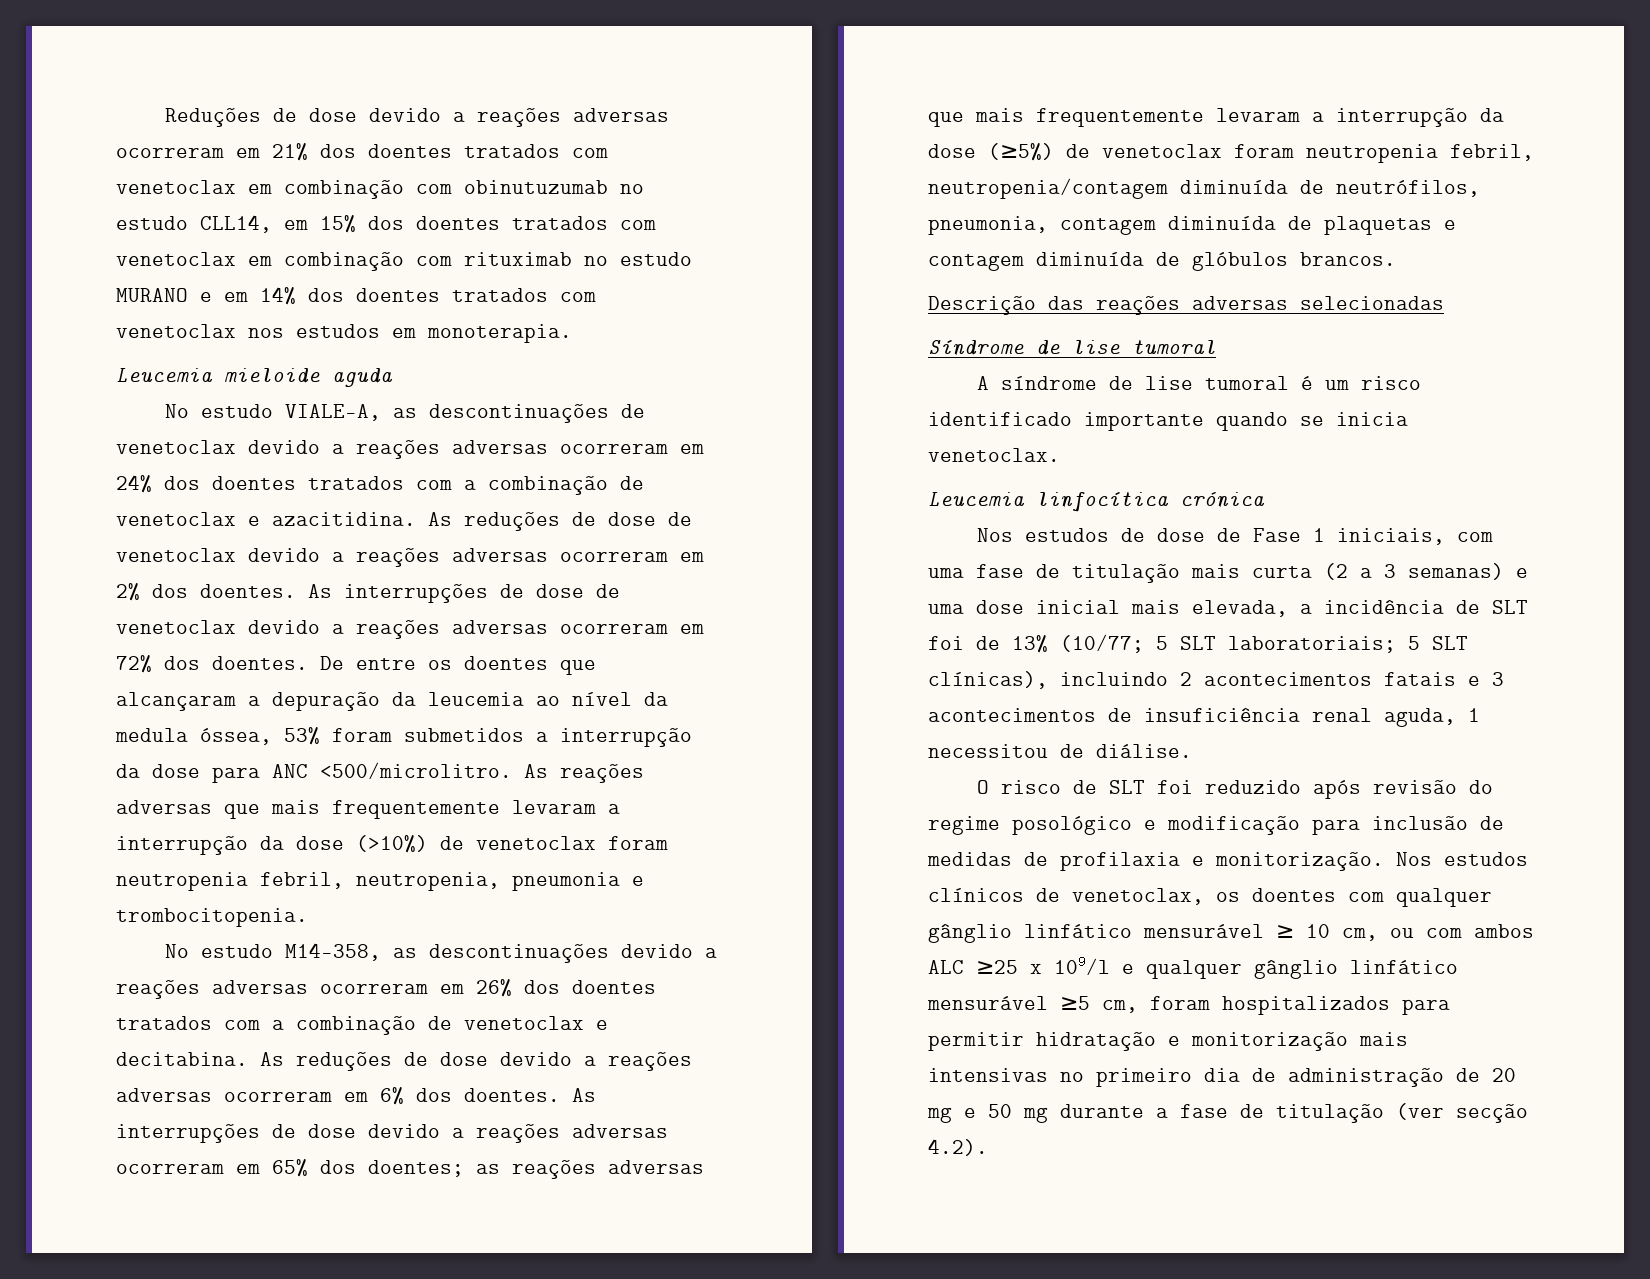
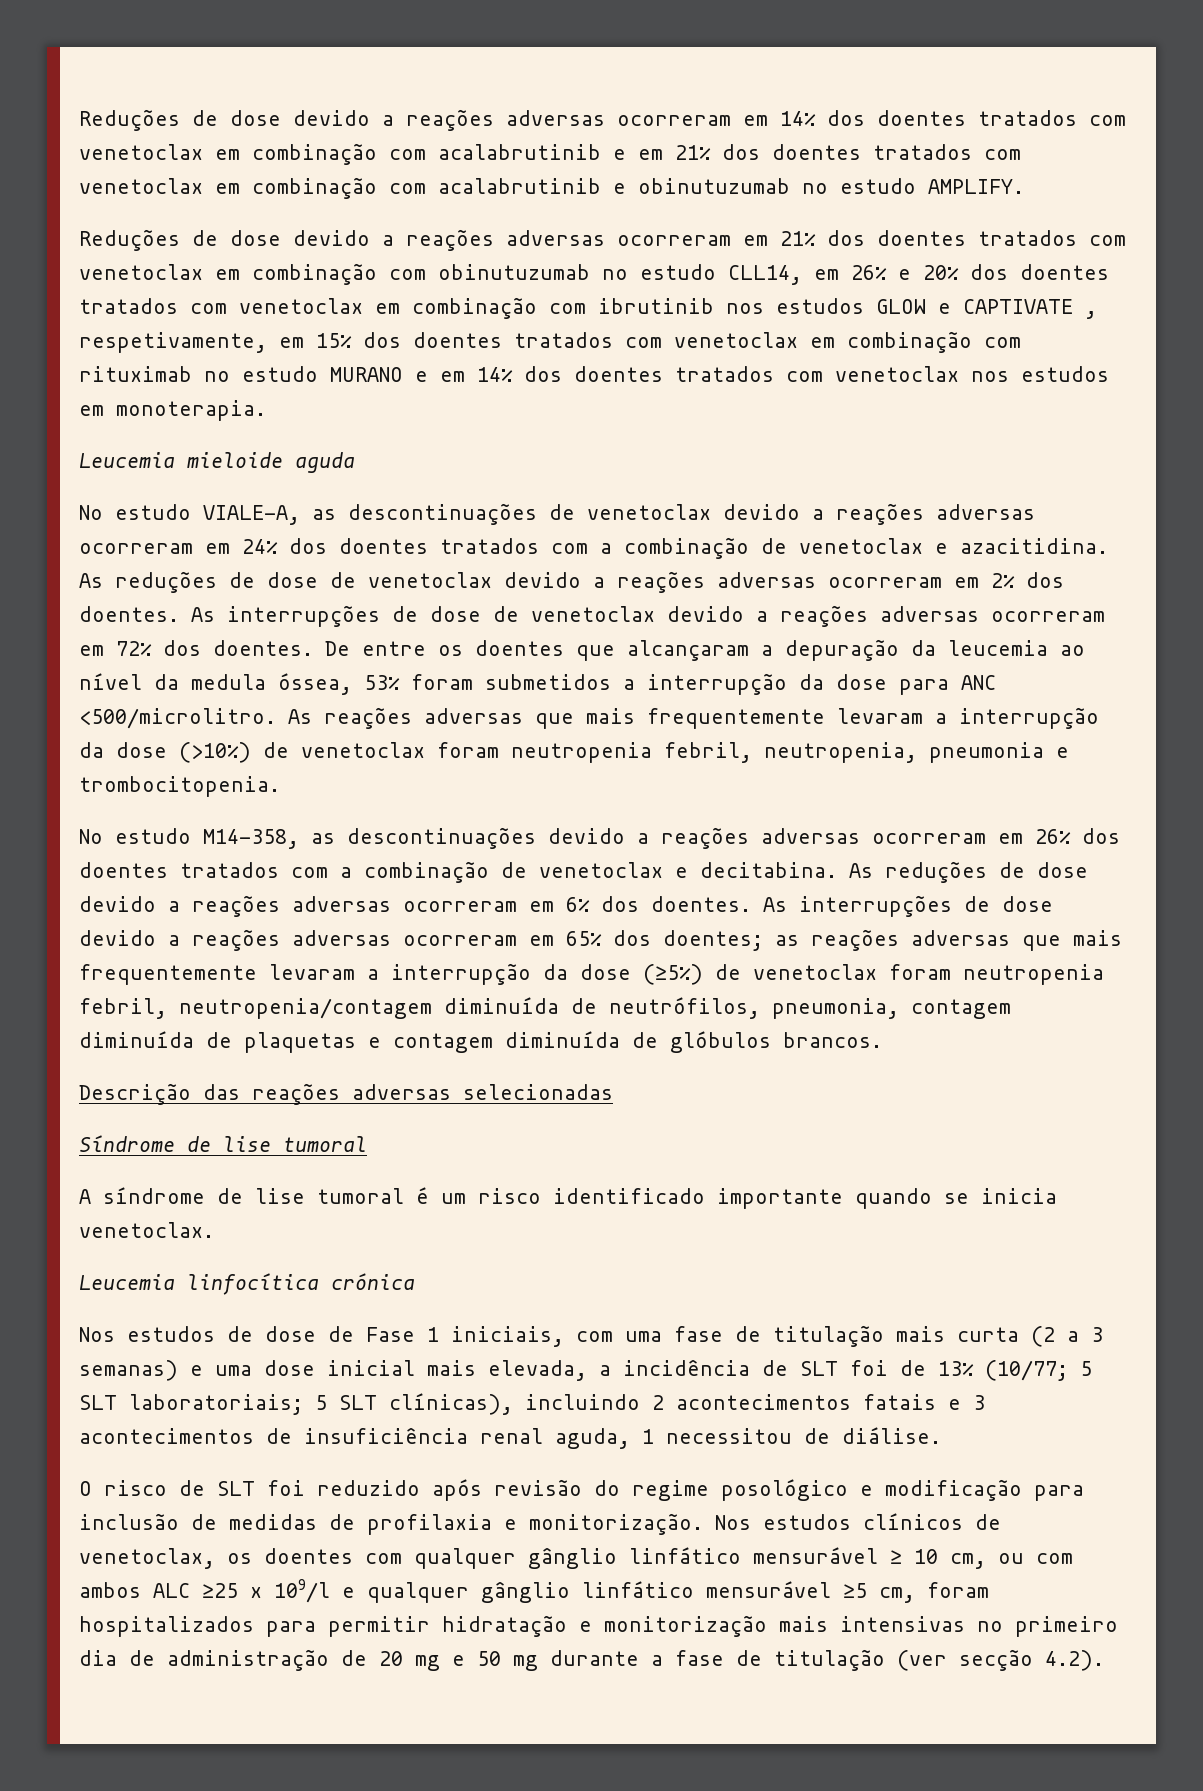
- Reduções de dose devido a reações adversas ocorreram em 21% dos doentes tratados com venetoclax em combinação com obinutuzumab no estudo CLL14, em 15% dos doentes tratados com venetoclax em combinação com rituximab no estudo MURANO e em 14% dos doentes tratados com venetoclax nos estudos em monoterapia.
+ Reduções de dose devido a reações adversas ocorreram em 14% dos doentes tratados com venetoclax em combinação com acalabrutinib e em 21% dos doentes tratados com venetoclax em combinação com acalabrutinib e obinutuzumab no estudo AMPLIFY.
+ Reduções de dose devido a reações adversas ocorreram em 21% dos doentes tratados com venetoclax em combinação com obinutuzumab no estudo CLL14, em 26% e 20% dos doentes tratados com venetoclax em combinação com ibrutinib nos estudos GLOW e CAPTIVATE , respetivamente, em 15% dos doentes tratados com venetoclax em combinação com rituximab no estudo MURANO e em 14% dos doentes tratados com venetoclax nos estudos em monoterapia.

